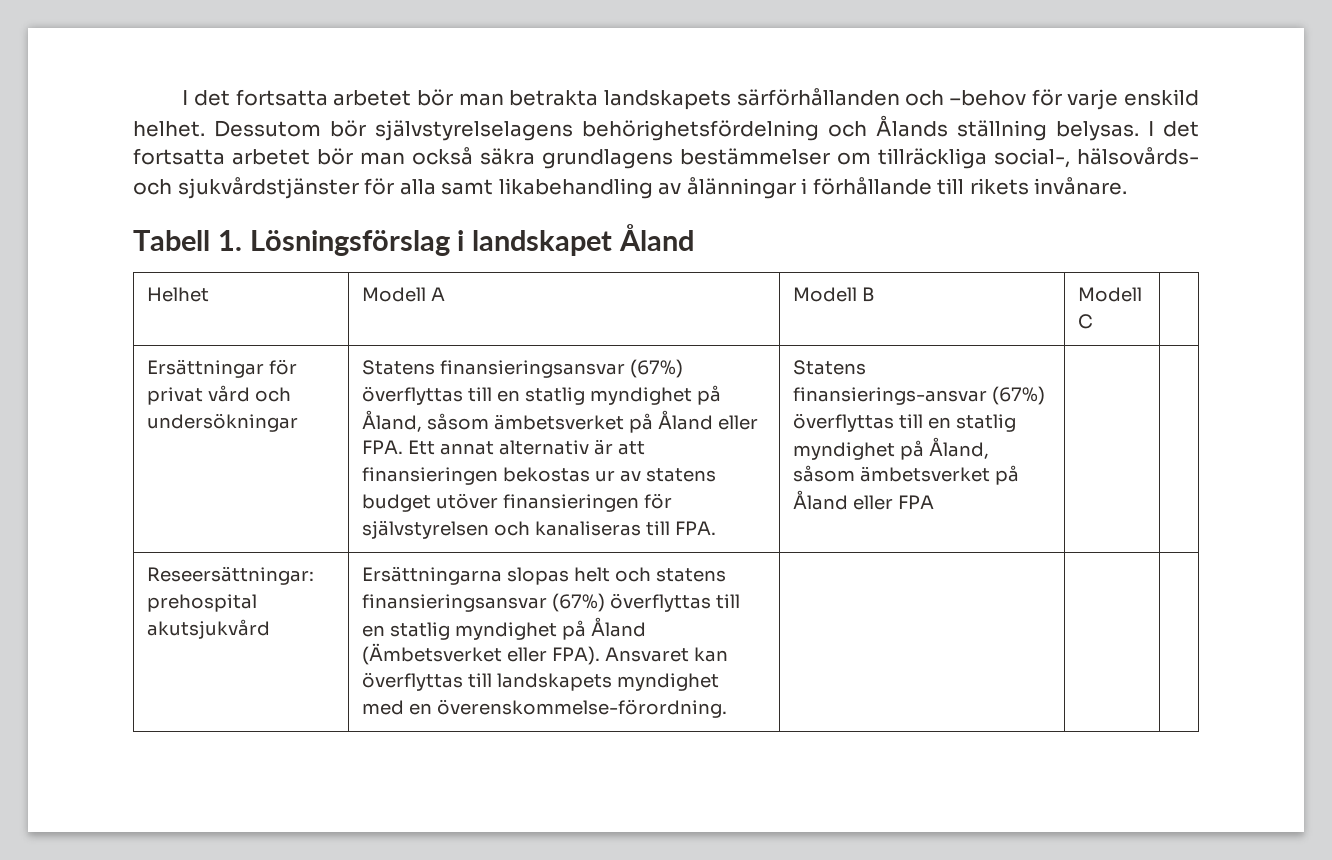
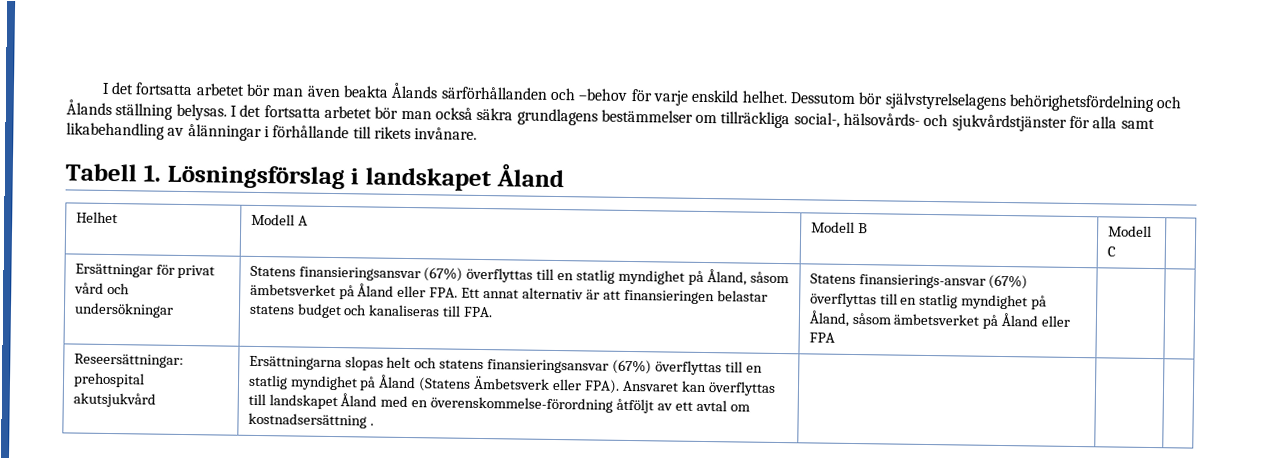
- I det fortsatta arbetet bör man betrakta landskapets särförhållanden och –behov för varje enskild helhet.
+ I det fortsatta arbetet bör man även beakta Ålands särförhållanden och –behov för varje enskild helhet.
- Statens finansieringsansvar (67%) överflyttas till en statlig myndighet på Åland, såsom ämbetsverket på Åland eller FPA. Ett annat alternativ är att finansieringen bekostas ur av statens budget utöver finansieringen för självstyrelsen och kanaliseras till FPA.
+ Statens finansieringsansvar (67%) överflyttas till en statlig myndighet på Åland, såsom ämbetsverket på Åland eller FPA. Ett annat alternativ är att finansieringen belastar statens budget och kanaliseras till FPA.
- Reseersättningar: prehospital akutsjukvård | Ersättningarna slopas helt och statens finansieringsansvar (67%) överflyttas till en statlig myndighet på Åland (Ämbetsverket eller FPA). Ansvaret kan överflyttas till landskapets myndighet med en överenskommelse-förordning. | | |
+ Reseersättningar: prehospital akutsjukvård | Ersättningarna slopas helt och statens finansieringsansvar (67%) överflyttas till en statlig myndighet på Åland (Statens Ämbetsverk eller FPA). Ansvaret kan överflyttas till landskapet Åland med en överenskommelse-förordning åtföljt av ett avtal om kostnadsersättning . | | |

